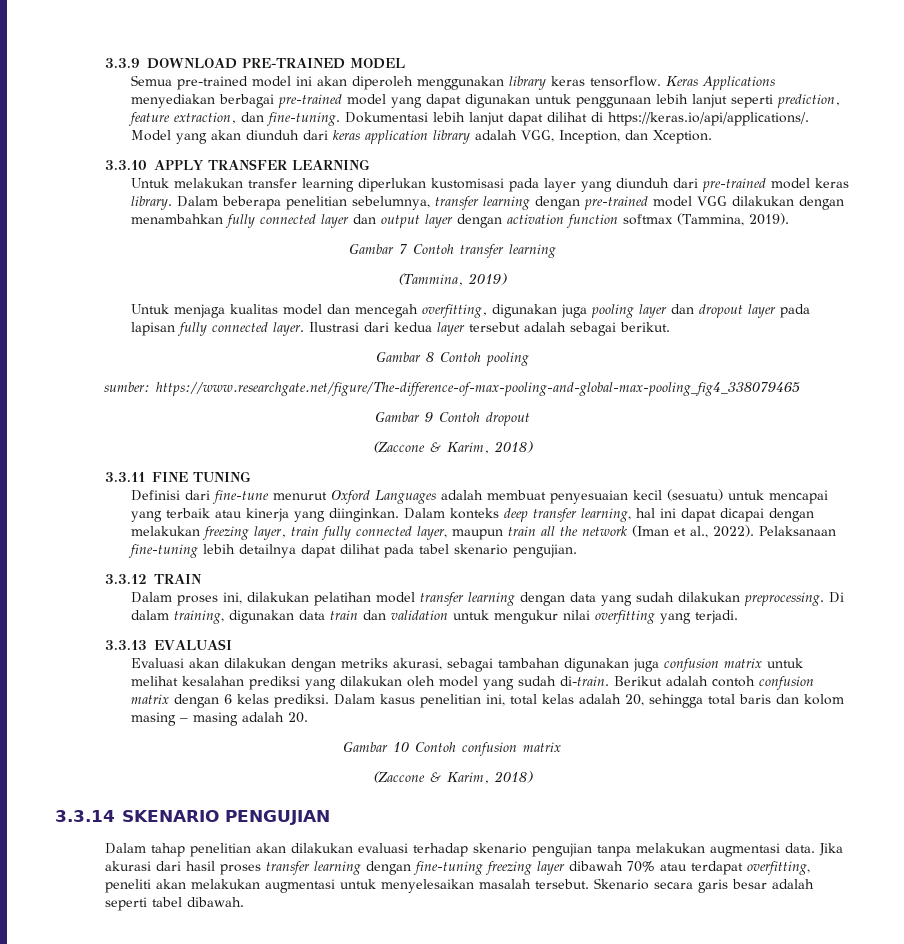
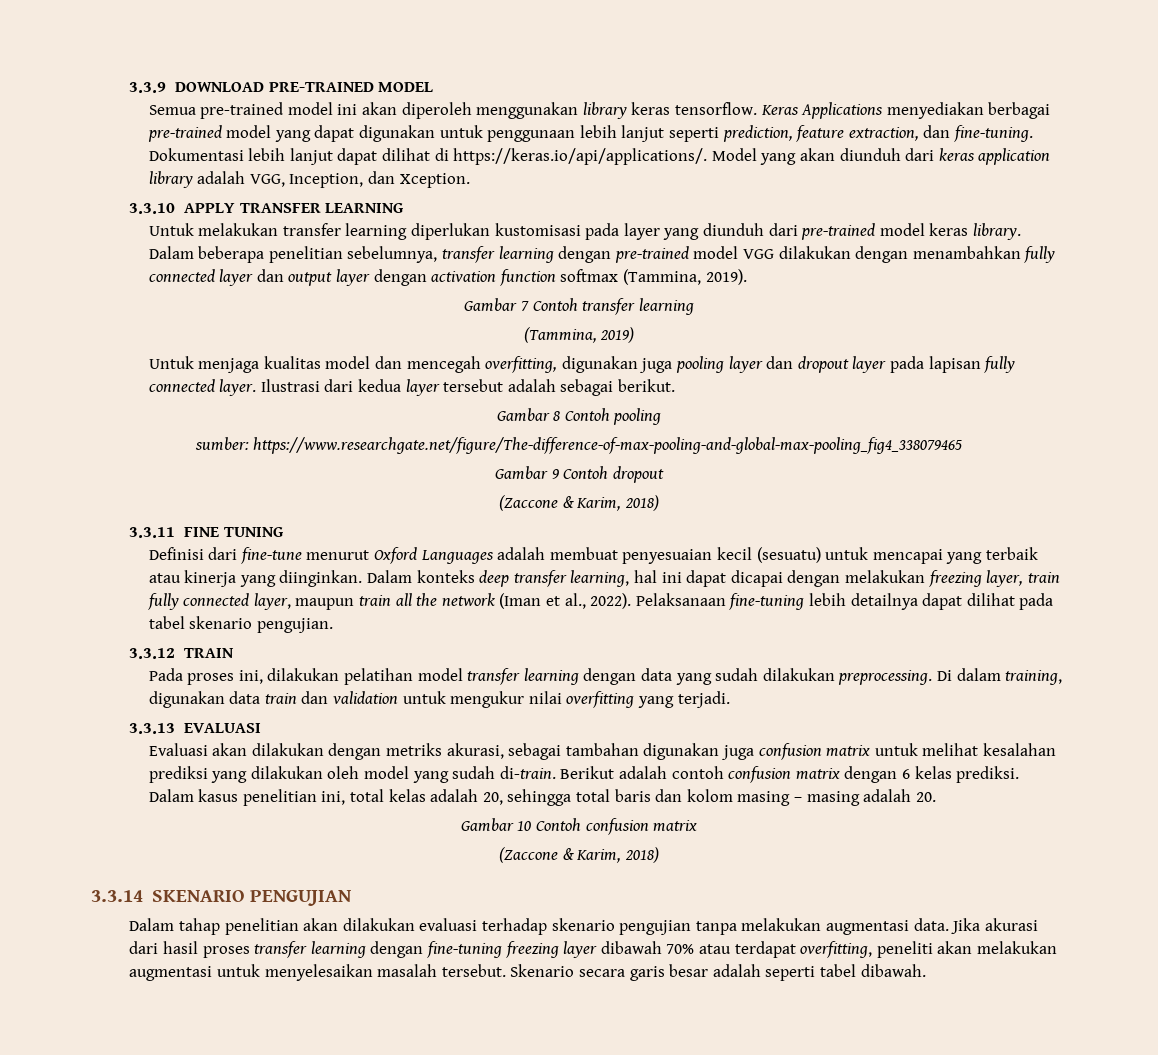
- Dalam proses ini, dilakukan pelatihan model transfer learning dengan data yang sudah dilakukan preprocessing.
+ Pada proses ini, dilakukan pelatihan model transfer learning dengan data yang sudah dilakukan preprocessing.

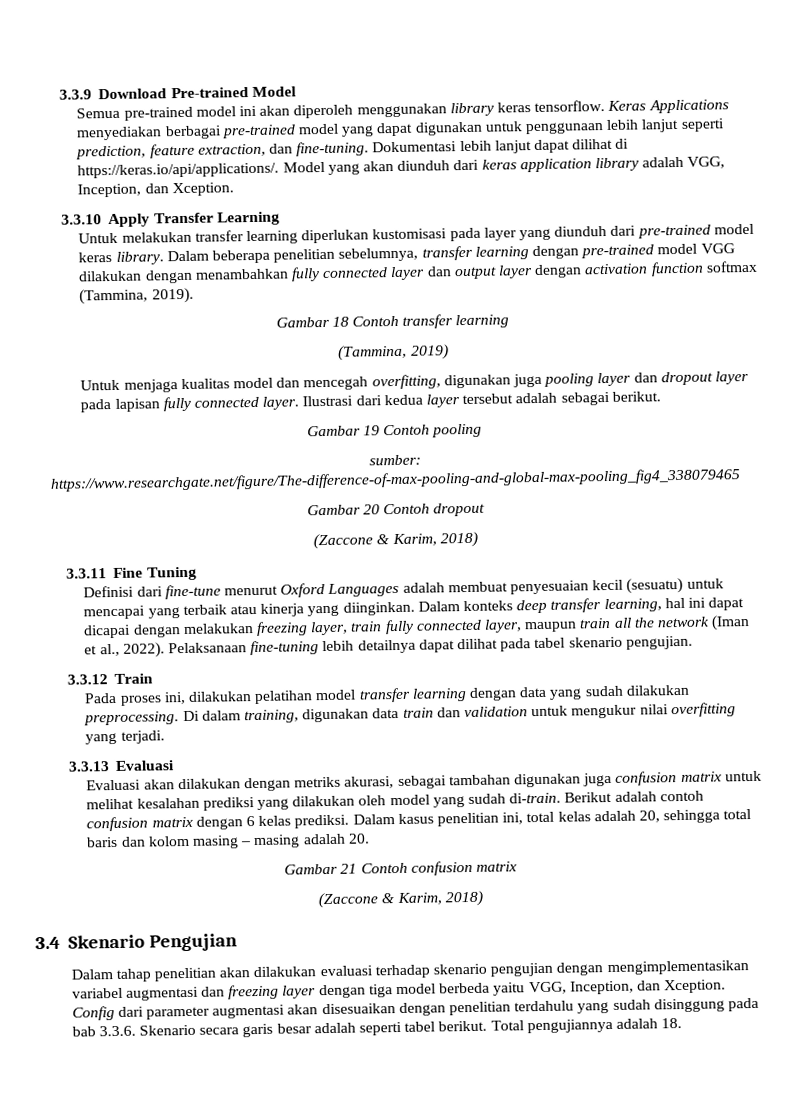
- 3.3.9 DOWNLOAD PRE-TRAINED MODEL
+ 3.3.9 Download Pre-trained Model
- 3.3.10 APPLY TRANSFER LEARNING
+ 3.3.10 Apply Transfer Learning
- Gambar 7 Contoh transfer learning
+ Gambar 18 Contoh transfer learning
- Gambar 8 Contoh pooling
+ Gambar 19 Contoh pooling
- Gambar 9 Contoh dropout
+ Gambar 20 Contoh dropout
- 3.3.11 FINE TUNING
+ 3.3.11 Fine Tuning
- 3.3.12 TRAIN
+ 3.3.12 Train
- 3.3.13 EVALUASI
+ 3.3.13 Evaluasi
- Gambar 10 Contoh confusion matrix
+ Gambar 21 Contoh confusion matrix
- 3.3.14 SKENARIO PENGUJIAN
+ 3.4 Skenario Pengujian
- Dalam tahap penelitian akan dilakukan evaluasi terhadap skenario pengujian tanpa melakukan augmentasi data. Jika akurasi dari hasil proses transfer learning dengan fine-tuning freezing layer dibawah 70% atau terdapat overfitting, peneliti akan melakukan augmentasi untuk menyelesaikan masalah tersebut. Skenario secara garis besar adalah seperti tabel dibawah.
+ Dalam tahap penelitian akan dilakukan evaluasi terhadap skenario pengujian dengan mengimplementasikan variabel augmentasi dan freezing layer dengan tiga model berbeda yaitu VGG, Inception, dan Xception. Config dari parameter augmentasi akan disesuaikan dengan penelitian terdahulu yang sudah disinggung pada bab 3.3.6. Skenario secara garis besar adalah seperti tabel berikut. Total pengujiannya adalah 18.

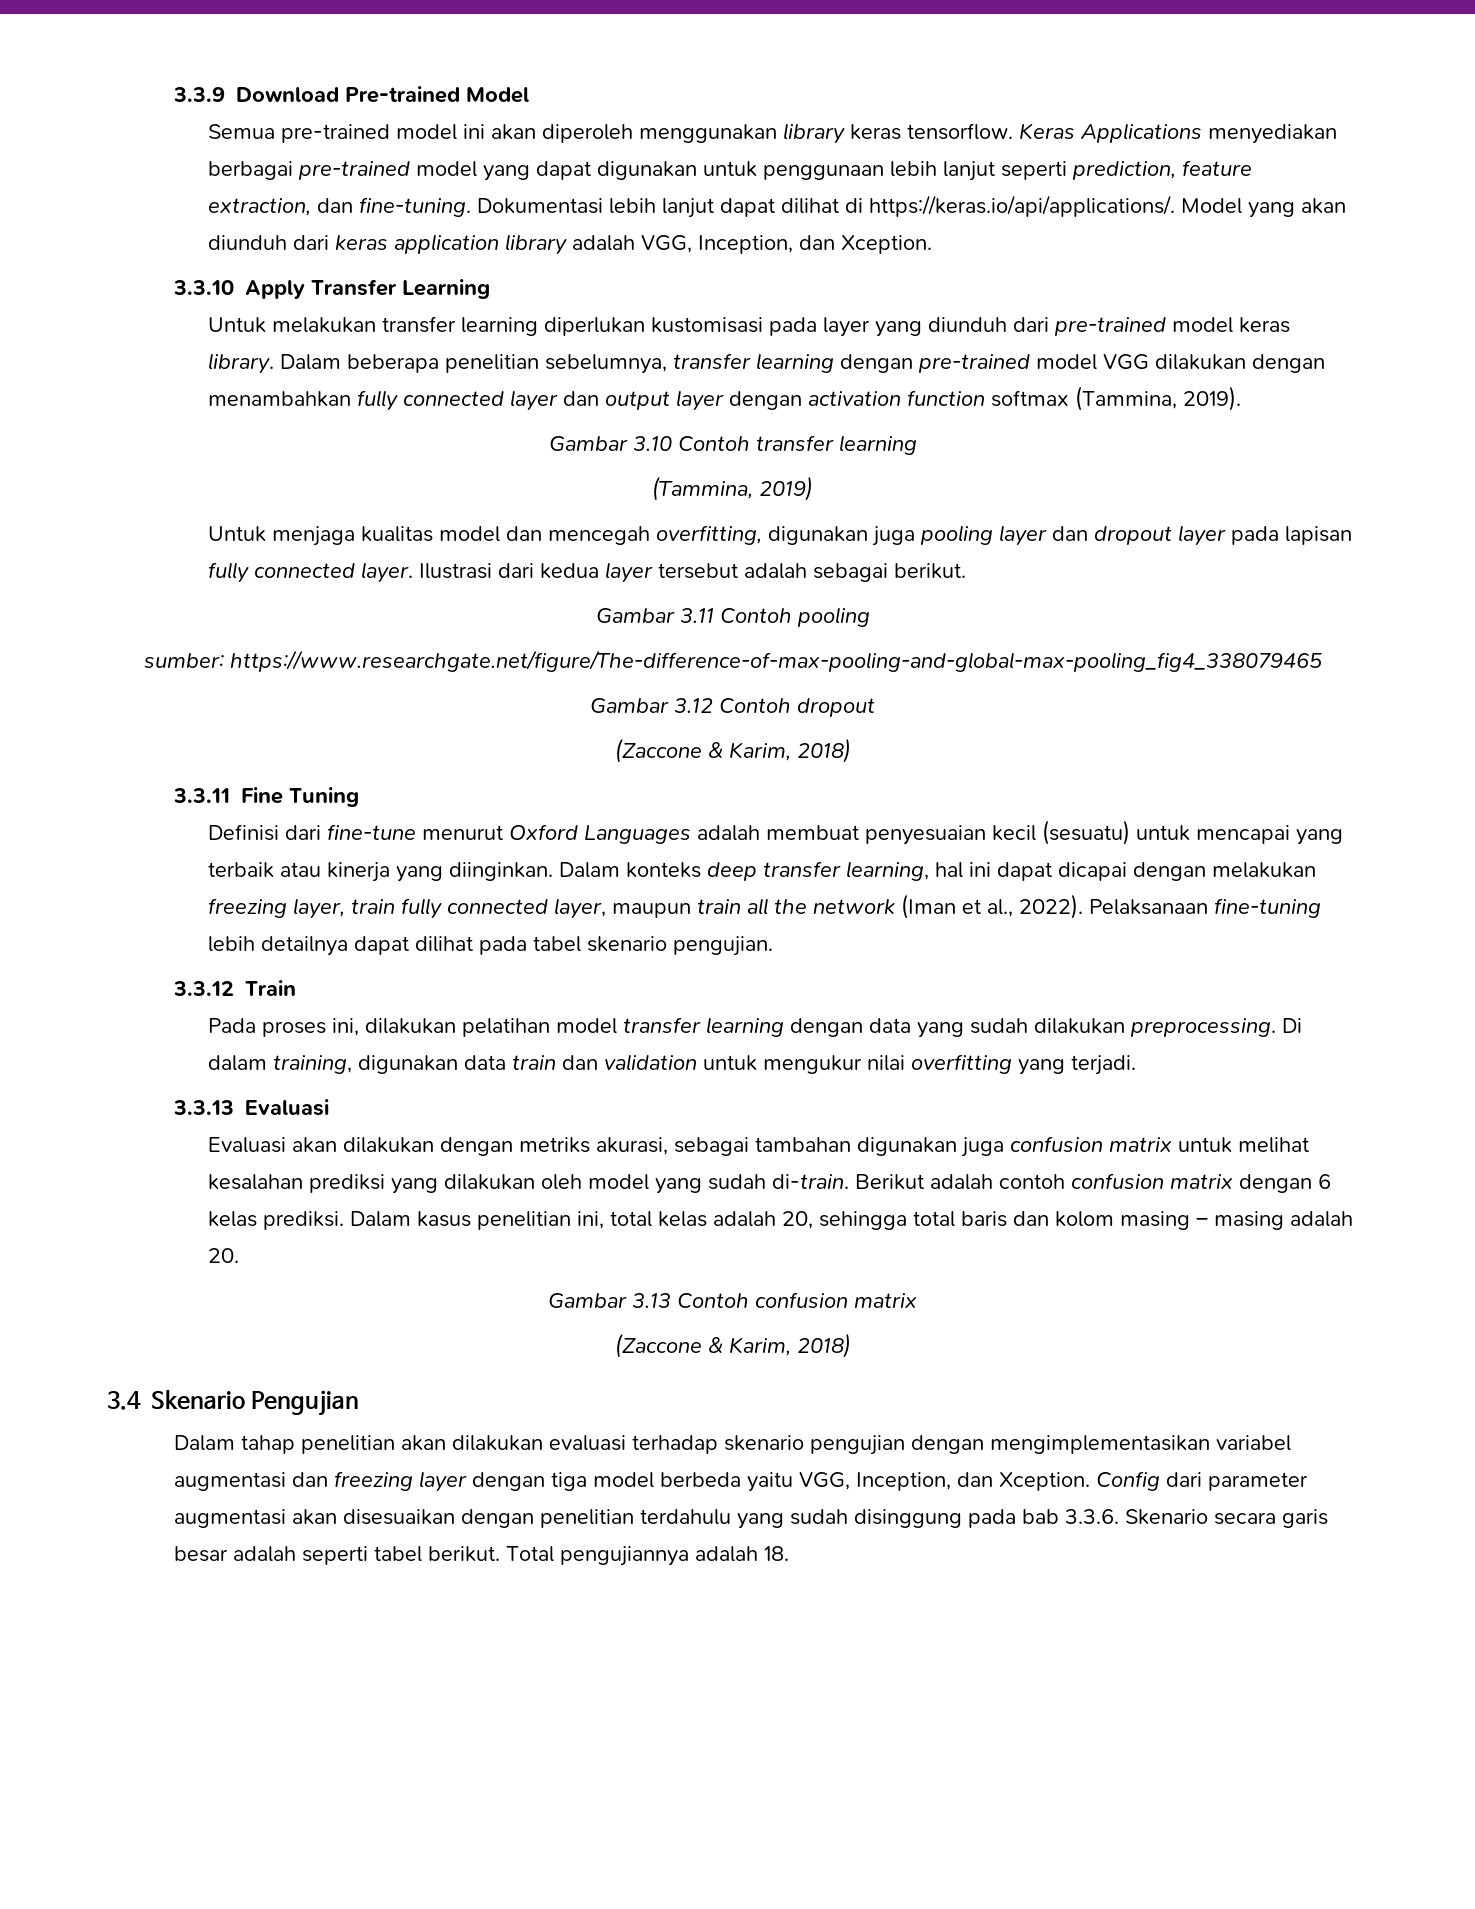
- Gambar 18 Contoh transfer learning
+ Gambar 3.10 Contoh transfer learning
- Gambar 19 Contoh pooling
+ Gambar 3.11 Contoh pooling
- Gambar 20 Contoh dropout
+ Gambar 3.12 Contoh dropout
- Gambar 21 Contoh confusion matrix
+ Gambar 3.13 Contoh confusion matrix

